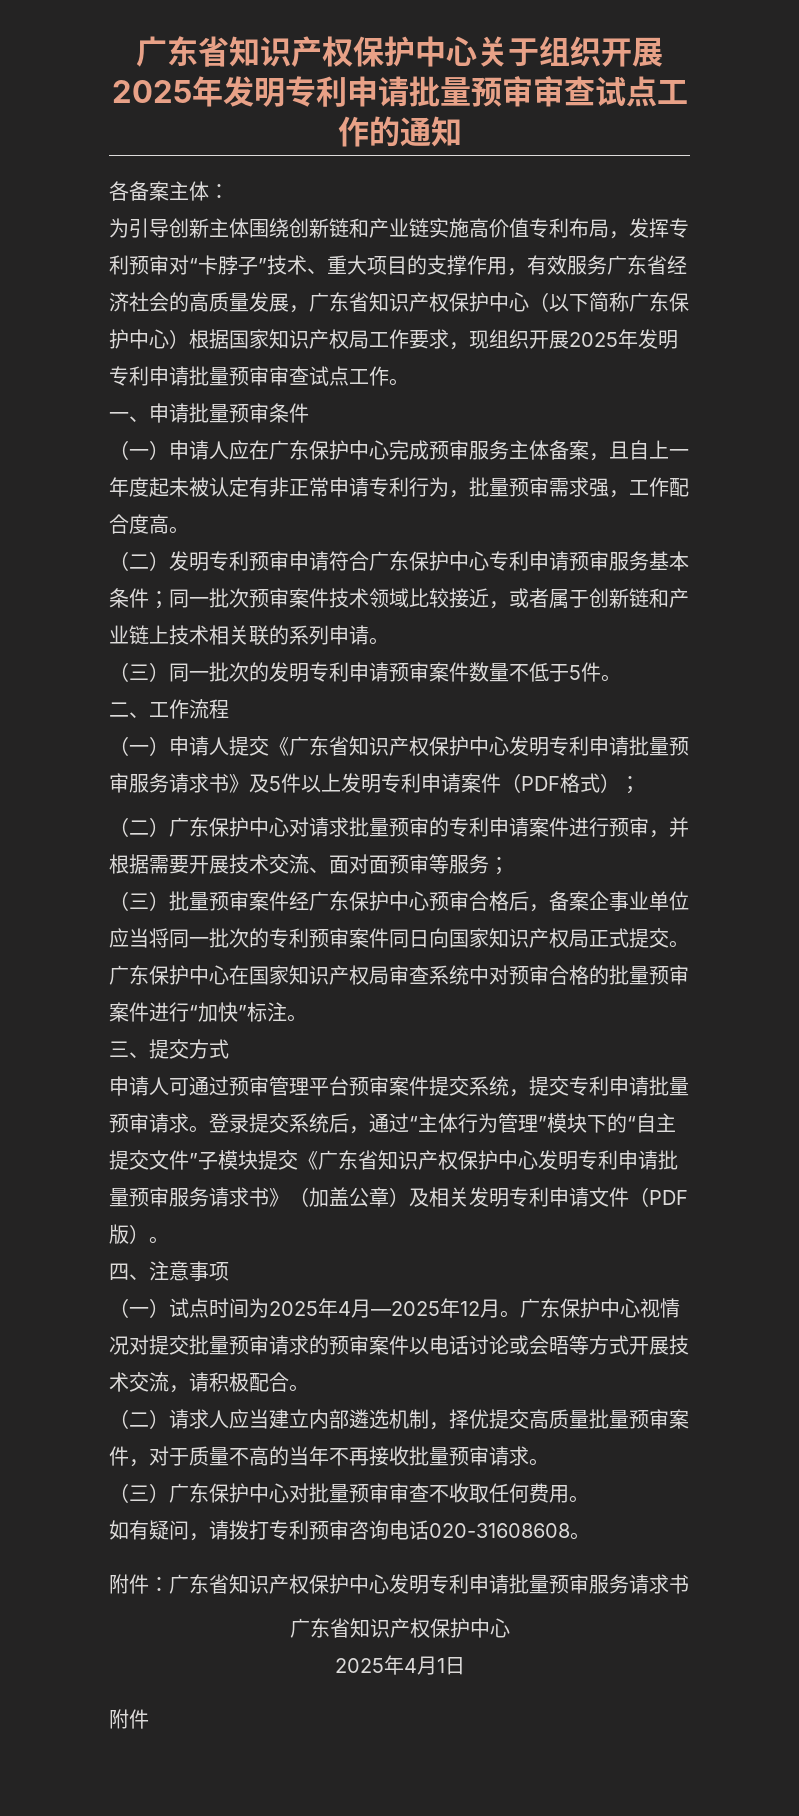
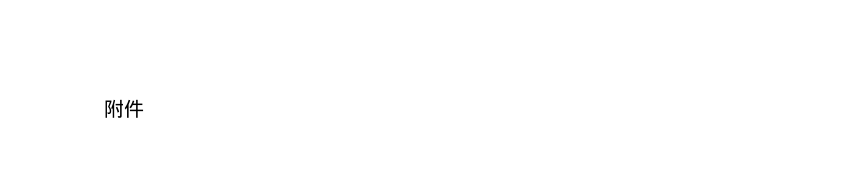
- 广东省知识产权保护中心关于组织开展2025年发明专利申请批量预审审查试点工作的通知
- 各备案主体：
- 为引导创新主体围绕创新链和产业链实施高价值专利布局，发挥专利预审对“卡脖子”技术、重大项目的支撑作用，有效服务广东省经济社会的高质量发展，广东省知识产权保护中心（以下简称广东保护中心）根据国家知识产权局工作要求，现组织开展2025年发明专利申请批量预审审查试点工作。
- 一、申请批量预审条件
- （一）申请人应在广东保护中心完成预审服务主体备案，且自上一年度起未被认定有非正常申请专利行为，批量预审需求强，工作配合度高。
- （二）发明专利预审申请符合广东保护中心专利申请预审服务基本条件；同一批次预审案件技术领域比较接近，或者属于创新链和产业链上技术相关联的系列申请。
- （三）同一批次的发明专利申请预审案件数量不低于5件。
- 二、工作流程
- （一）申请人提交《广东省知识产权保护中心发明专利申请批量预审服务请求书》及5件以上发明专利申请案件（PDF格式）；
- （二）广东保护中心对请求批量预审的专利申请案件进行预审，并根据需要开展技术交流、面对面预审等服务；
- （三）批量预审案件经广东保护中心预审合格后，备案企事业单位应当将同一批次的专利预审案件同日向国家知识产权局正式提交。广东保护中心在国家知识产权局审查系统中对预审合格的批量预审案件进行“加快”标注。
- 三、提交方式
- 申请人可通过预审管理平台预审案件提交系统，提交专利申请批量预审请求。登录提交系统后，通过“主体行为管理”模块下的“自主提交文件”子模块提交《广东省知识产权保护中心发明专利申请批量预审服务请求书》（加盖公章）及相关发明专利申请文件（PDF版）。
- 四、注意事项
- （一）试点时间为2025年4月—2025年12月。广东保护中心视情况对提交批量预审请求的预审案件以电话讨论或会晤等方式开展技术交流，请积极配合。
- （二）请求人应当建立内部遴选机制，择优提交高质量批量预审案件，对于质量不高的当年不再接收批量预审请求。
- （三）广东保护中心对批量预审审查不收取任何费用。
- 如有疑问，请拨打专利预审咨询电话020-31608608。
- 附件：广东省知识产权保护中心发明专利申请批量预审服务请求书
- 广东省知识产权保护中心
- 2025年4月1日

